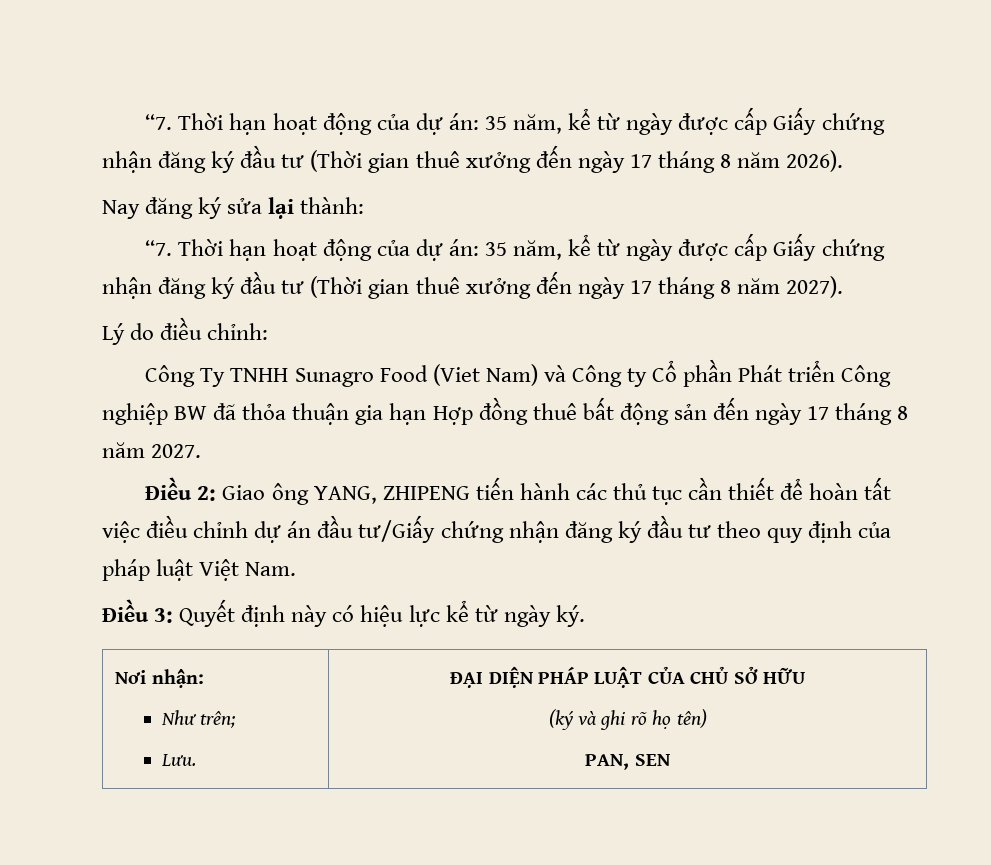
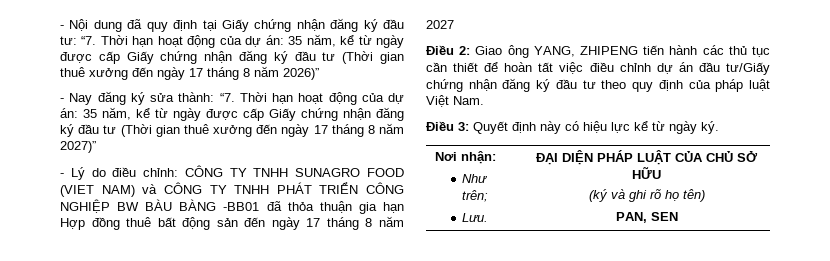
+ - Nội dung đã quy định tại Giấy chứng nhận đăng ký đầu tư:
- 35 năm, kể từ ngày được cấp Giấy chứng nhận đăng ký đầu tư (Thời gian thuê xưởng đến ngày 17 tháng 8 năm 2026).
- Nay đăng ký sửa lại thành:
- “7. Thời hạn hoạt động của dự án:
+ 35 năm, kể từ ngày được cấp Giấy chứng nhận đăng ký đầu tư (Thời gian thuê xưởng đến ngày 17 tháng 8 năm 2026)”
+ - Nay đăng ký sửa thành: “7. Thời hạn hoạt động của dự án:
- 35 năm, kể từ ngày được cấp Giấy chứng nhận đăng ký đầu tư (Thời gian thuê xưởng đến ngày 17 tháng 8 năm 2027).
- Lý do điều chỉnh:
- Công Ty TNHH Sunagro Food (Viet Nam) và Công ty Cổ phần Phát triển Công nghiệp BW đã thỏa thuận gia hạn Hợp đồng thuê bất động sản đến ngày 17 tháng 8 năm 2027.
+ 35 năm, kể từ ngày được cấp Giấy chứng nhận đăng ký đầu tư (Thời gian thuê xưởng đến ngày 17 tháng 8 năm 2027)”
+ - Lý do điều chỉnh: CÔNG TY TNHH SUNAGRO FOOD (VIET NAM) và CÔNG TY TNHH PHÁT TRIỂN CÔNG NGHIỆP BW BÀU BÀNG -BB01 đã thỏa thuận gia hạn Hợp đồng thuê bất động sản đến ngày 17 tháng 8 năm 2027

